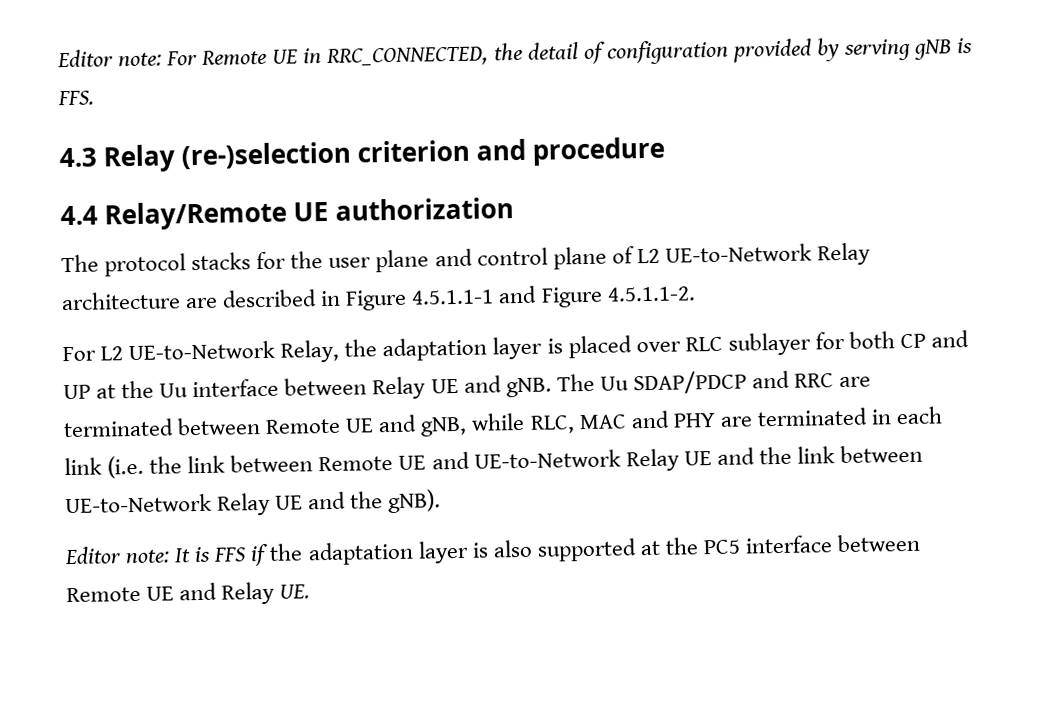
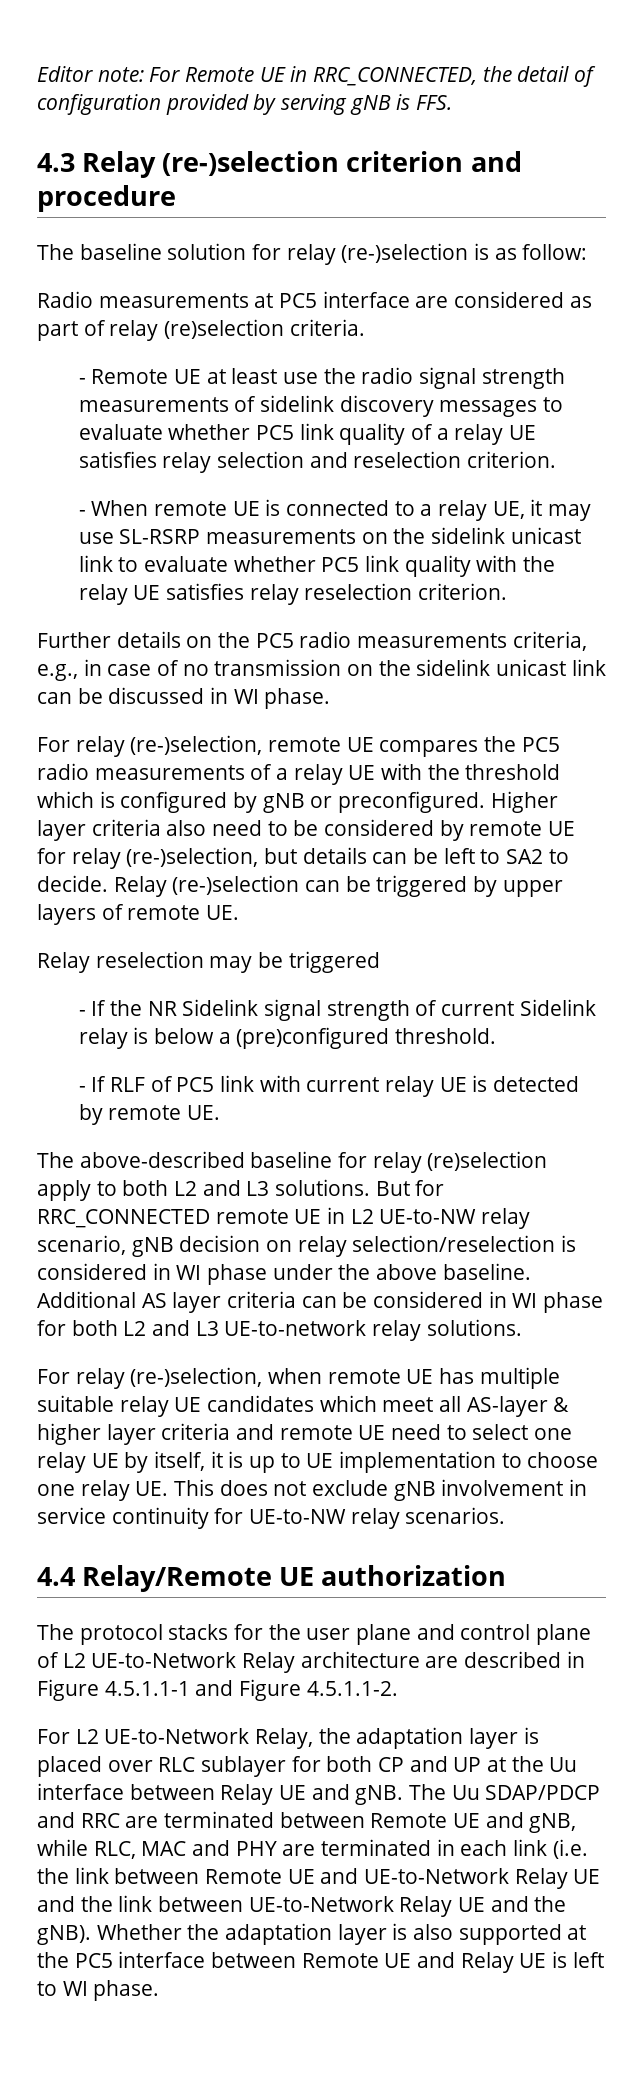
+ The baseline solution for relay (re-)selection is as follow:
+ Radio measurements at PC5 interface are considered as part of relay (re)selection criteria.
+ - Remote UE at least use the radio signal strength measurements of sidelink discovery messages to evaluate whether PC5 link quality of a relay UE satisfies relay selection and reselection criterion.
+ - When remote UE is connected to a relay UE, it may use SL-RSRP measurements on the sidelink unicast link to evaluate whether PC5 link quality with the relay UE satisfies relay reselection criterion.
+ Further details on the PC5 radio measurements criteria, e.g., in case of no transmission on the sidelink unicast link can be discussed in WI phase.
+ For relay (re-)selection, remote UE compares the PC5 radio measurements of a relay UE with the threshold which is configured by gNB or preconfigured. Higher layer criteria also need to be considered by remote UE for relay (re-)selection, but details can be left to SA2 to decide. Relay (re-)selection can be triggered by upper layers of remote UE.
+ Relay reselection may be triggered
+ - If the NR Sidelink signal strength of current Sidelink relay is below a (pre)configured threshold.
+ - If RLF of PC5 link with current relay UE is detected by remote UE.
+ The above-described baseline for relay (re)selection apply to both L2 and L3 solutions. But for RRC_CONNECTED remote UE in L2 UE-to-NW relay scenario, gNB decision on relay selection/reselection is considered in WI phase under the above baseline. Additional AS layer criteria can be considered in WI phase for both L2 and L3 UE-to-network relay solutions.
+ For relay (re-)selection, when remote UE has multiple suitable relay UE candidates which meet all AS-layer & higher layer criteria and remote UE need to select one relay UE by itself, it is up to UE implementation to choose one relay UE. This does not exclude gNB involvement in service continuity for UE-to-NW relay scenarios.
- The Uu SDAP/PDCP and RRC are terminated between Remote UE and gNB, while RLC, MAC and PHY are terminated in each link (i.e. the link between Remote UE and UE-to-Network Relay UE and the link between UE-to-Network Relay UE and the gNB).
- Editor note: It is FFS if the adaptation layer is also supported at the PC5 interface between Remote UE and Relay UE.
+ The Uu SDAP/PDCP and RRC are terminated between Remote UE and gNB, while RLC, MAC and PHY are terminated in each link (i.e. the link between Remote UE and UE-to-Network Relay UE and the link between UE-to-Network Relay UE and the gNB). Whether the adaptation layer is also supported at the PC5 interface between Remote UE and Relay UE is left to WI phase.

